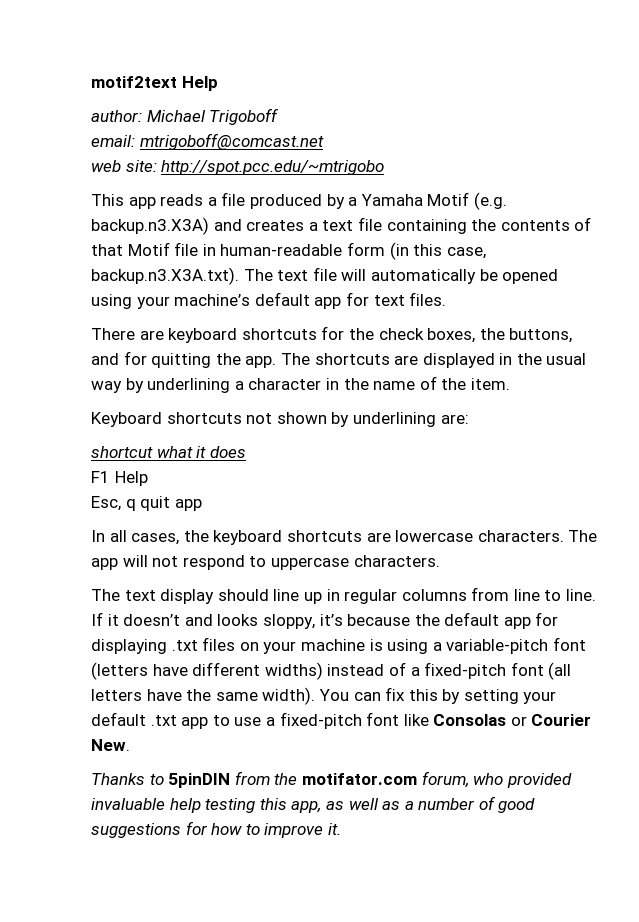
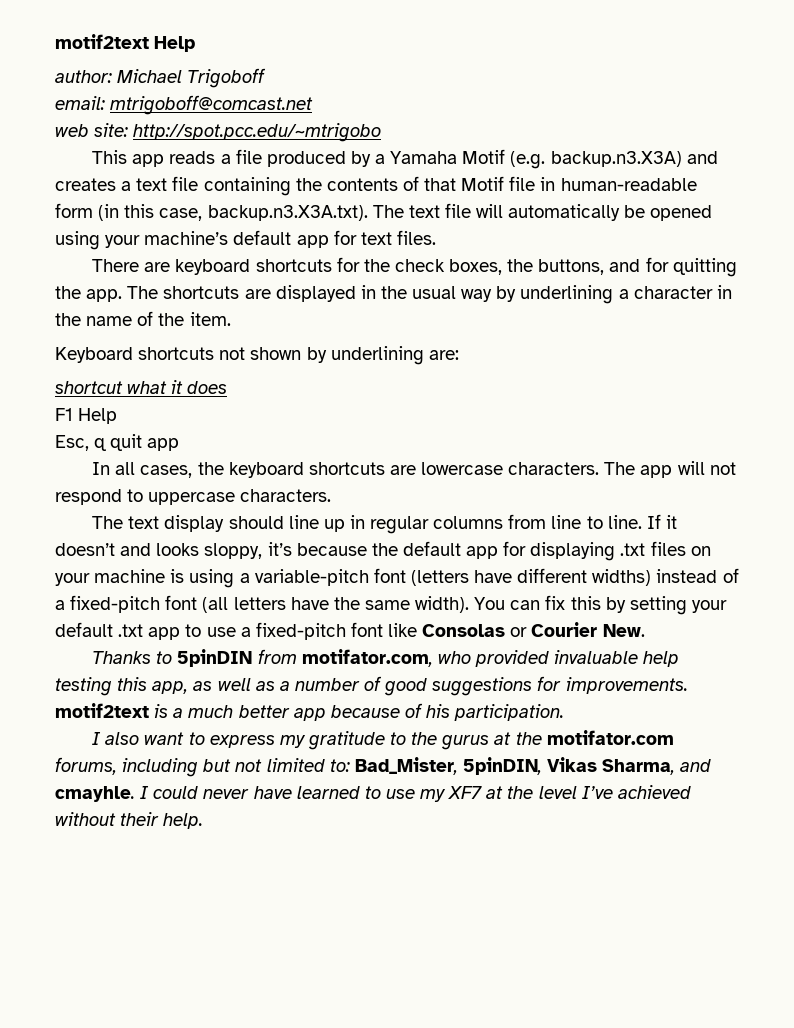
- Thanks to 5pinDIN from the motifator.com forum, who provided invaluable help testing this app, as well as a number of good suggestions for how to improve it.
+ Thanks to 5pinDIN from motifator.com, who provided invaluable help testing this app, as well as a number of good suggestions for improvements. motif2text is a much better app because of his participation.
+ I also want to express my gratitude to the gurus at the motifator.com forums, including but not limited to: Bad_Mister, 5pinDIN, Vikas Sharma, and cmayhle. I could never have learned to use my XF7 at the level I’ve achieved without their help.

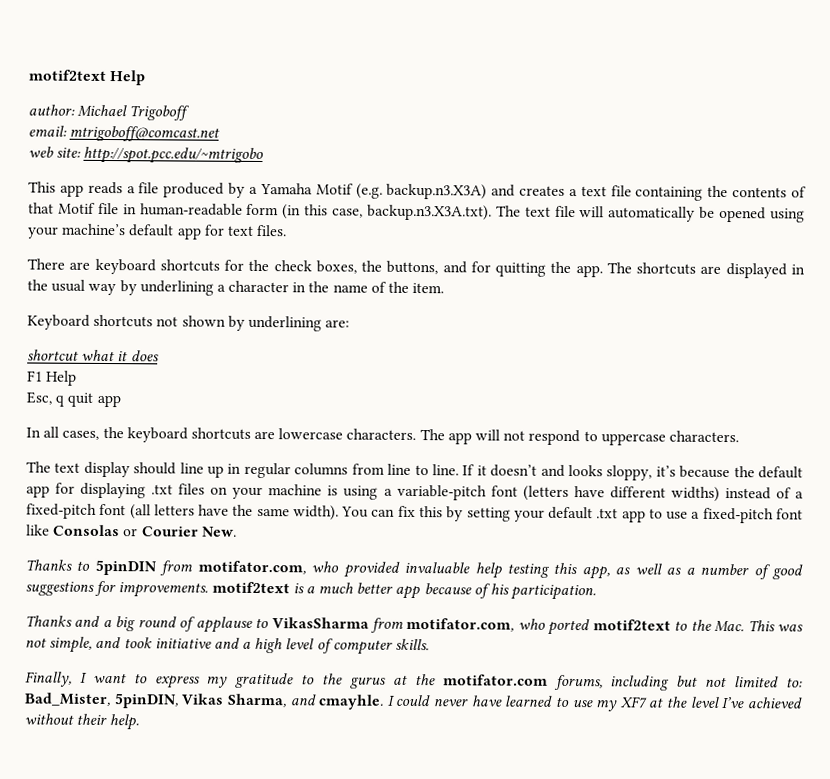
- I also want to express my gratitude to the gurus at the motifator.com forums, including but not limited to: Bad_Mister, 5pinDIN, Vikas Sharma, and cmayhle.
+ Thanks and a big round of applause to VikasSharma from motifator.com, who ported motif2text to the Mac. This was not simple, and took initiative and a high level of computer skills.
+ Finally, I want to express my gratitude to the gurus at the motifator.com forums, including but not limited to: Bad_Mister, 5pinDIN, Vikas Sharma, and cmayhle.

